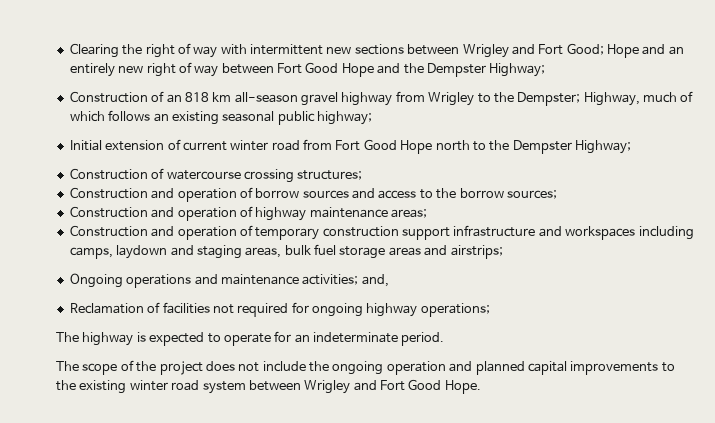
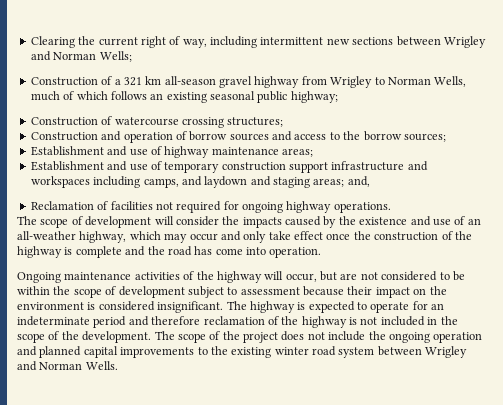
- Clearing the right of way with intermittent new sections between Wrigley and Fort Good; Hope and an entirely new right of way between Fort Good Hope and the Dempster Highway;
- Construction of an 818 km all-season gravel highway from Wrigley to the Dempster; Highway, much of which follows an existing seasonal public highway;
+ Clearing the current right of way, including intermittent new sections between Wrigley and Norman Wells;
+ Construction of a 321 km all-season gravel highway from Wrigley to Norman Wells, much of which follows an existing seasonal public highway;
- Initial extension of current winter road from Fort Good Hope north to the Dempster Highway;
- Construction and operation of highway maintenance areas;
+ Establishment and use of highway maintenance areas;
- Construction and operation of temporary construction support infrastructure and workspaces including camps, laydown and staging areas, bulk fuel storage areas and airstrips;
- Ongoing operations and maintenance activities; and,
+ Establishment and use of temporary construction support infrastructure and workspaces including camps, and laydown and staging areas; and,
- Reclamation of facilities not required for ongoing highway operations;
- The highway is expected to operate for an indeterminate period.
- The scope of the project does not include the ongoing operation and planned capital improvements to the existing winter road system between Wrigley and Fort Good Hope.
+ Reclamation of facilities not required for ongoing highway operations.
+ The scope of development will consider the impacts caused by the existence and use of an all-weather highway, which may occur and only take effect once the construction of the highway is complete and the road has come into operation.
+ Ongoing maintenance activities of the highway will occur, but are not considered to be within the scope of development subject to assessment because their impact on the environment is considered insignificant. The highway is expected to operate for an indeterminate period and therefore reclamation of the highway is not included in the scope of the development. The scope of the project does not include the ongoing operation and planned capital improvements to the existing winter road system between Wrigley and Norman Wells.

